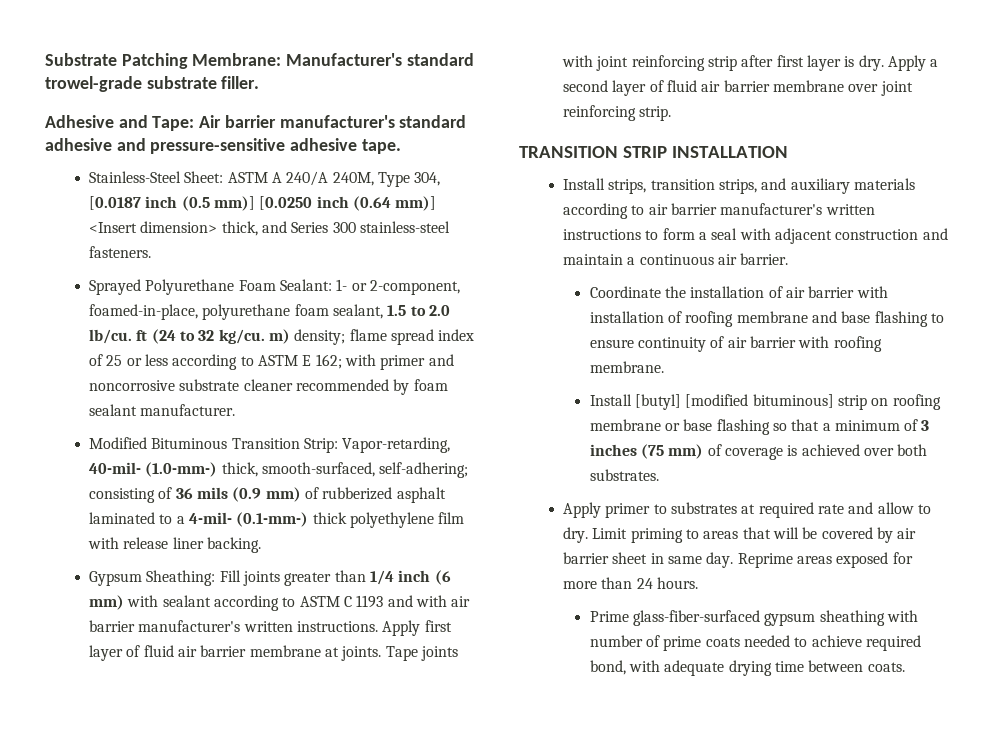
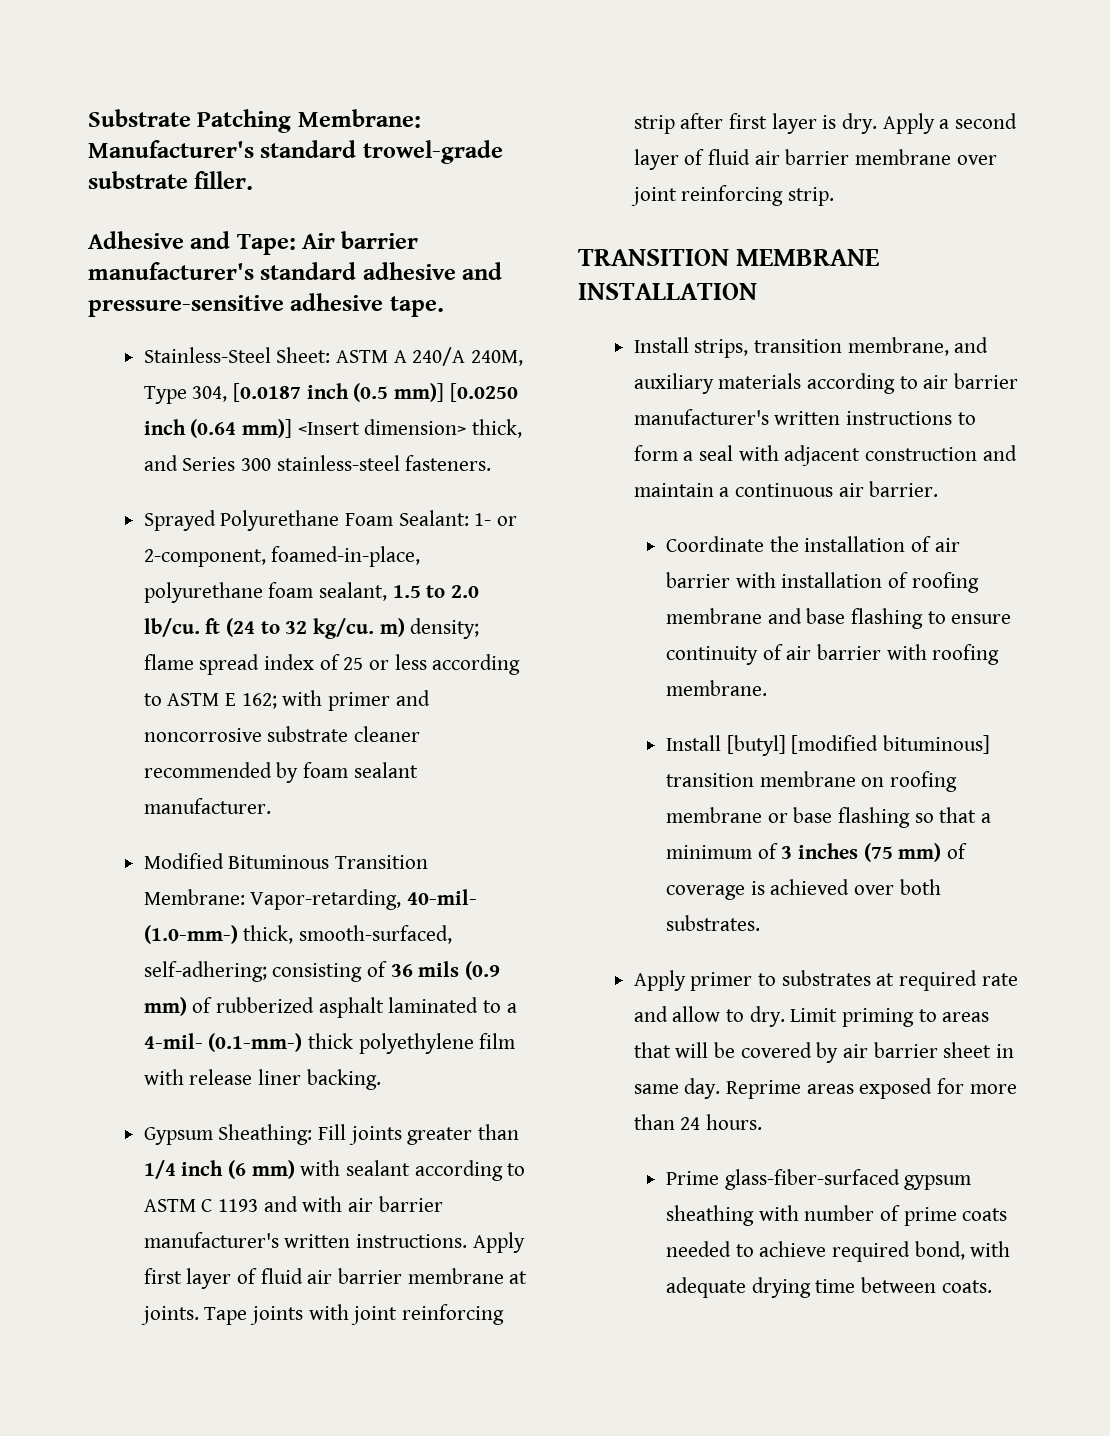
- Modified Bituminous Transition Strip: Vapor-retarding, 40-mil- (1.0-mm-) thick, smooth-surfaced, self-adhering; consisting of 36 mils (0.9 mm) of rubberized asphalt laminated to a 4-mil- (0.1-mm-) thick polyethylene film with release liner backing.
+ Modified Bituminous Transition Membrane: Vapor-retarding, 40-mil- (1.0-mm-) thick, smooth-surfaced, self-adhering; consisting of 36 mils (0.9 mm) of rubberized asphalt laminated to a 4-mil- (0.1-mm-) thick polyethylene film with release liner backing.
- TRANSITION STRIP INSTALLATION
+ TRANSITION MEMBRANE INSTALLATION
- Install strips, transition strips, and auxiliary materials according to air barrier manufacturer's written instructions to form a seal with adjacent construction and maintain a continuous air barrier.
+ Install strips, transition membrane, and auxiliary materials according to air barrier manufacturer's written instructions to form a seal with adjacent construction and maintain a continuous air barrier.
- Install [butyl] [modified bituminous] strip on roofing membrane or base flashing so that a minimum of 3 inches (75 mm) of coverage is achieved over both substrates.
+ Install [butyl] [modified bituminous] transition membrane on roofing membrane or base flashing so that a minimum of 3 inches (75 mm) of coverage is achieved over both substrates.

